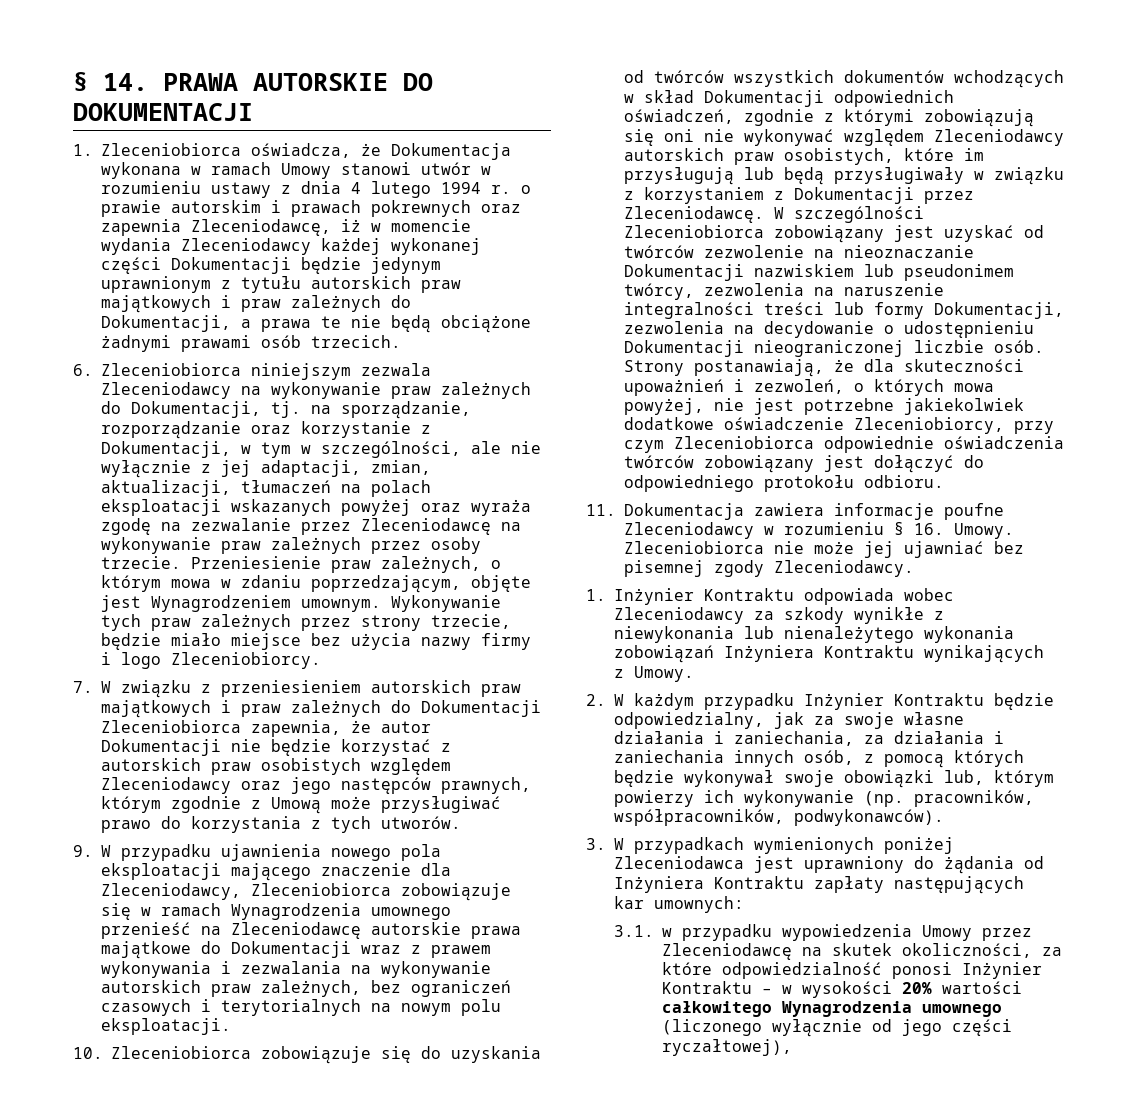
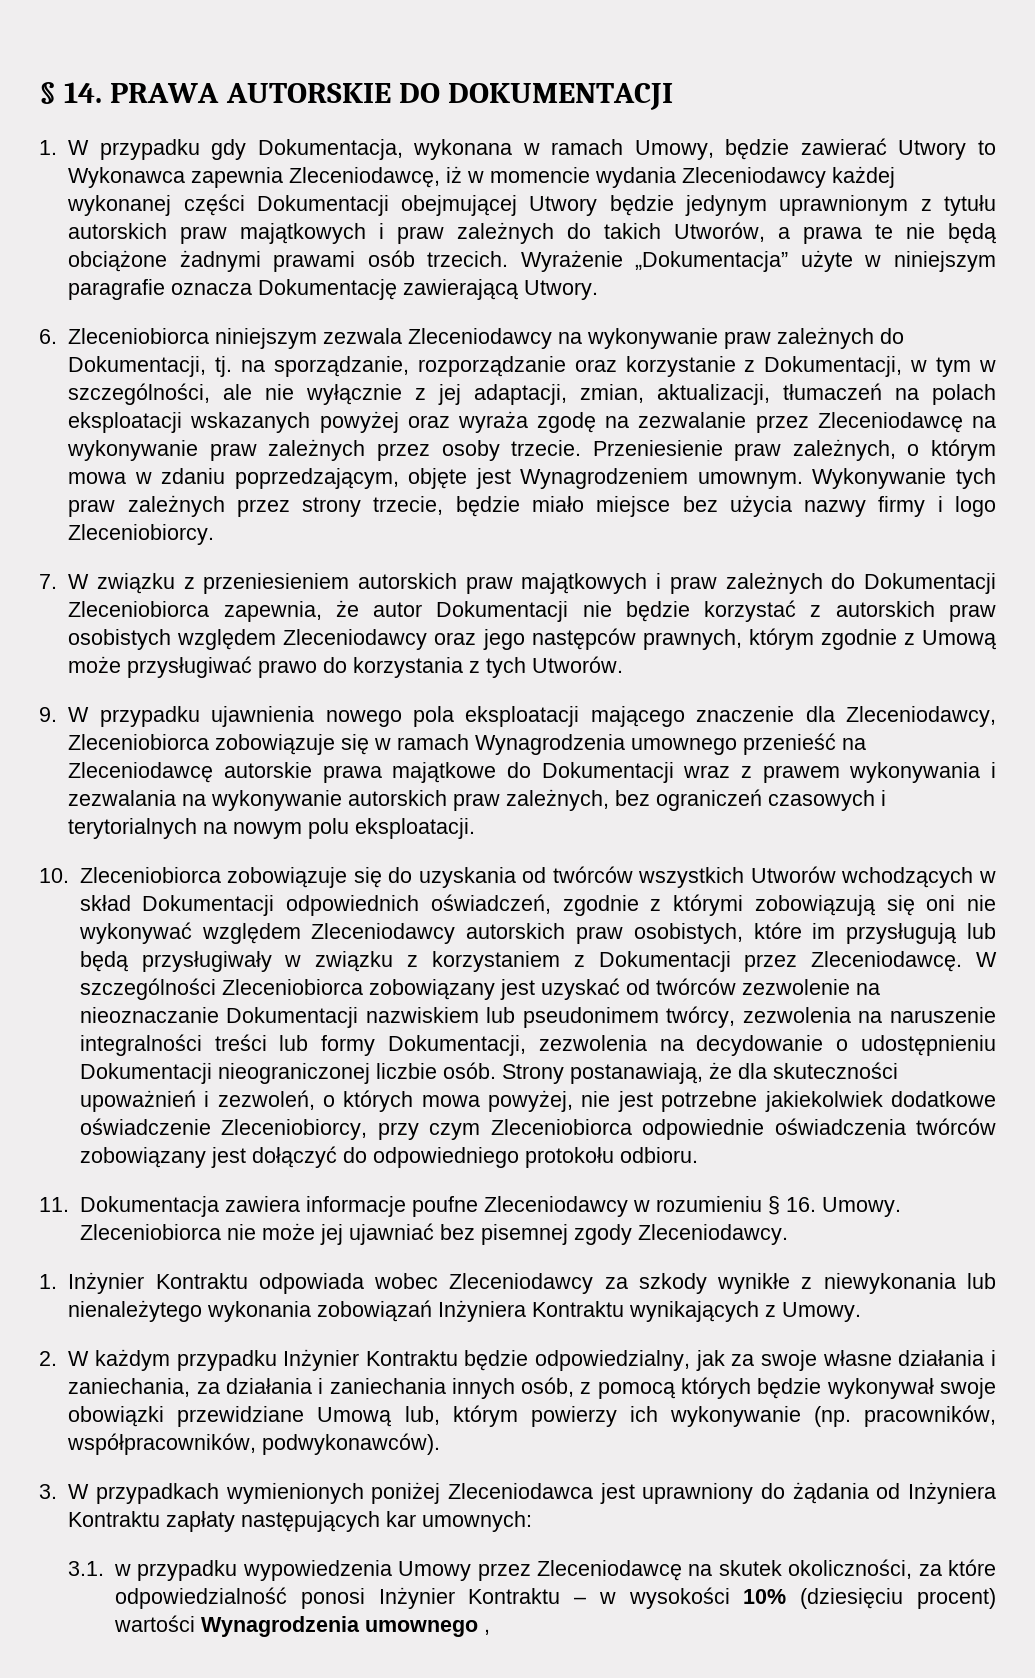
- 1. Zleceniobiorca oświadcza, że Dokumentacja wykonana w ramach Umowy stanowi utwór w rozumieniu ustawy z dnia 4 lutego 1994 r. o prawie autorskim i prawach pokrewnych oraz zapewnia Zleceniodawcę, iż w momencie wydania Zleceniodawcy każdej wykonanej części Dokumentacji będzie jedynym uprawnionym z tytułu autorskich praw majątkowych i praw zależnych do Dokumentacji, a prawa te nie będą obciążone żadnymi prawami osób trzecich.
+ 1. W przypadku gdy Dokumentacja, wykonana w ramach Umowy, będzie zawierać Utwory to Wykonawca zapewnia Zleceniodawcę, iż w momencie wydania Zleceniodawcy każdej wykonanej części Dokumentacji obejmującej Utwory będzie jedynym uprawnionym z tytułu autorskich praw majątkowych i praw zależnych do takich Utworów, a prawa te nie będą obciążone żadnymi prawami osób trzecich. Wyrażenie „Dokumentacja” użyte w niniejszym paragrafie oznacza Dokumentację zawierającą Utwory.
- 7. W związku z przeniesieniem autorskich praw majątkowych i praw zależnych do Dokumentacji Zleceniobiorca zapewnia, że autor Dokumentacji nie będzie korzystać z autorskich praw osobistych względem Zleceniodawcy oraz jego następców prawnych, którym zgodnie z Umową może przysługiwać prawo do korzystania z tych utworów.
+ 7. W związku z przeniesieniem autorskich praw majątkowych i praw zależnych do Dokumentacji Zleceniobiorca zapewnia, że autor Dokumentacji nie będzie korzystać z autorskich praw osobistych względem Zleceniodawcy oraz jego następców prawnych, którym zgodnie z Umową może przysługiwać prawo do korzystania z tych Utworów.
- 10. Zleceniobiorca zobowiązuje się do uzyskania od twórców wszystkich dokumentów wchodzących w skład Dokumentacji odpowiednich oświadczeń, zgodnie z którymi zobowiązują się oni nie wykonywać względem Zleceniodawcy autorskich praw osobistych, które im przysługują lub będą przysługiwały w związku z korzystaniem z Dokumentacji przez Zleceniodawcę.
+ 10. Zleceniobiorca zobowiązuje się do uzyskania od twórców wszystkich Utworów wchodzących w skład Dokumentacji odpowiednich oświadczeń, zgodnie z którymi zobowiązują się oni nie wykonywać względem Zleceniodawcy autorskich praw osobistych, które im przysługują lub będą przysługiwały w związku z korzystaniem z Dokumentacji przez Zleceniodawcę.
- 2. W każdym przypadku Inżynier Kontraktu będzie odpowiedzialny, jak za swoje własne działania i zaniechania, za działania i zaniechania innych osób, z pomocą których będzie wykonywał swoje obowiązki lub, którym powierzy ich wykonywanie (np. pracowników, współpracowników, podwykonawców).
+ 2. W każdym przypadku Inżynier Kontraktu będzie odpowiedzialny, jak za swoje własne działania i zaniechania, za działania i zaniechania innych osób, z pomocą których będzie wykonywał swoje obowiązki przewidziane Umową lub, którym powierzy ich wykonywanie (np. pracowników, współpracowników, podwykonawców).
- 3.1. w przypadku wypowiedzenia Umowy przez Zleceniodawcę na skutek okoliczności, za które odpowiedzialność ponosi Inżynier Kontraktu – w wysokości 20% wartości całkowitego Wynagrodzenia umownego (liczonego wyłącznie od jego części ryczałtowej),
+ 3.1. w przypadku wypowiedzenia Umowy przez Zleceniodawcę na skutek okoliczności, za które odpowiedzialność ponosi Inżynier Kontraktu – w wysokości 10% (dziesięciu procent) wartości Wynagrodzenia umownego ,

